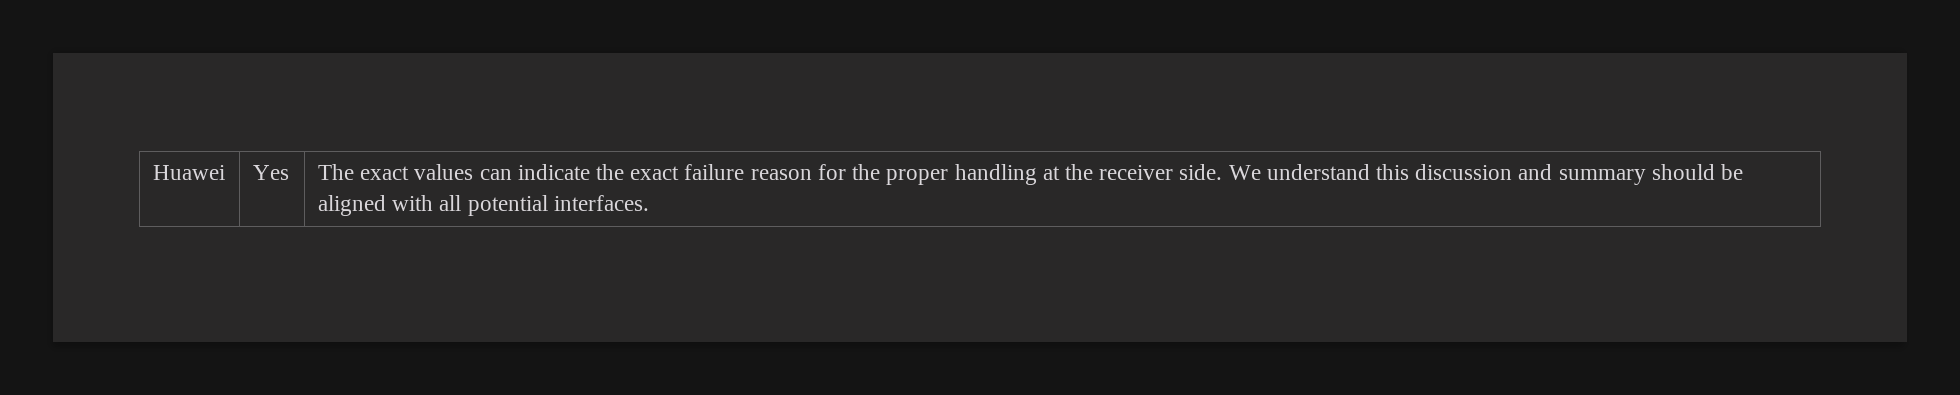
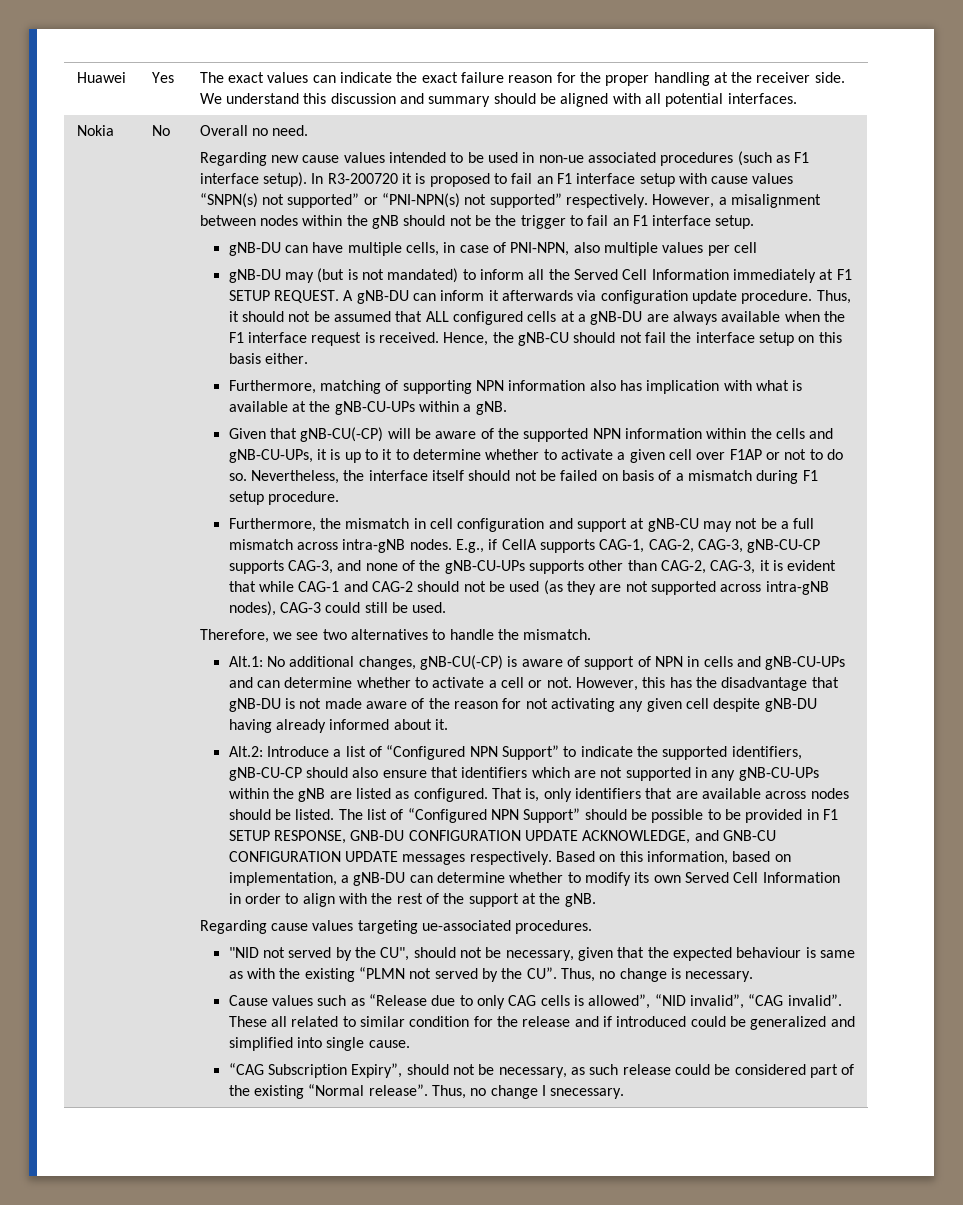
+ Nokia | No | Overall no need.
+ Regarding new cause values intended to be used in non-ue associated procedures (such as F1 interface setup). In R3-200720 it is proposed to fail an F1 interface setup with cause values “SNPN(s) not supported” or “PNI-NPN(s) not supported” respectively. However, a misalignment between nodes within the gNB should not be the trigger to fail an F1 interface setup.
+ gNB-DU can have multiple cells, in case of PNI-NPN, also multiple values per cell
+ gNB-DU may (but is not mandated) to inform all the Served Cell Information immediately at F1 SETUP REQUEST. A gNB-DU can inform it afterwards via configuration update procedure. Thus, it should not be assumed that ALL configured cells at a gNB-DU are always available when the F1 interface request is received. Hence, the gNB-CU should not fail the interface setup on this basis either.
+ Furthermore, matching of supporting NPN information also has implication with what is available at the gNB-CU-UPs within a gNB.
+ Given that gNB-CU(-CP) will be aware of the supported NPN information within the cells and gNB-CU-UPs, it is up to it to determine whether to activate a given cell over F1AP or not to do so. Nevertheless, the interface itself should not be failed on basis of a mismatch during F1 setup procedure.
+ Furthermore, the mismatch in cell configuration and support at gNB-CU may not be a full mismatch across intra-gNB nodes. E.g., if CellA supports CAG-1, CAG-2, CAG-3, gNB-CU-CP supports CAG-3, and none of the gNB-CU-UPs supports other than CAG-2, CAG-3, it is evident that while CAG-1 and CAG-2 should not be used (as they are not supported across intra-gNB nodes), CAG-3 could still be used.
+ Therefore, we see two alternatives to handle the mismatch.
+ Alt.1: No additional changes, gNB-CU(-CP) is aware of support of NPN in cells and gNB-CU-UPs and can determine whether to activate a cell or not. However, this has the disadvantage that gNB-DU is not made aware of the reason for not activating any given cell despite gNB-DU having already informed about it.
+ Alt.2: Introduce a list of “Configured NPN Support” to indicate the supported identifiers, gNB-CU-CP should also ensure that identifiers which are not supported in any gNB-CU-UPs within the gNB are listed as configured. That is, only identifiers that are available across nodes should be listed. The list of “Configured NPN Support” should be possible to be provided in F1 SETUP RESPONSE, GNB-DU CONFIGURATION UPDATE ACKNOWLEDGE, and GNB-CU CONFIGURATION UPDATE messages respectively. Based on this information, based on implementation, a gNB-DU can determine whether to modify its own Served Cell Information in order to align with the rest of the support at the gNB.
+ Regarding cause values targeting ue-associated procedures.
+ "NID not served by the CU", should not be necessary, given that the expected behaviour is same as with the existing “PLMN not served by the CU”. Thus, no change is necessary.
+ Cause values such as “Release due to only CAG cells is allowed”, “NID invalid”, “CAG invalid”. These all related to similar condition for the release and if introduced could be generalized and simplified into single cause.
+ “CAG Subscription Expiry”, should not be necessary, as such release could be considered part of the existing “Normal release”. Thus, no change I snecessary.

